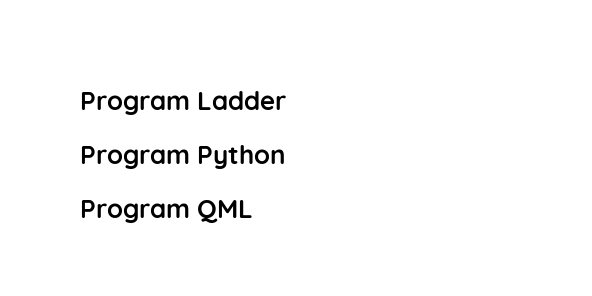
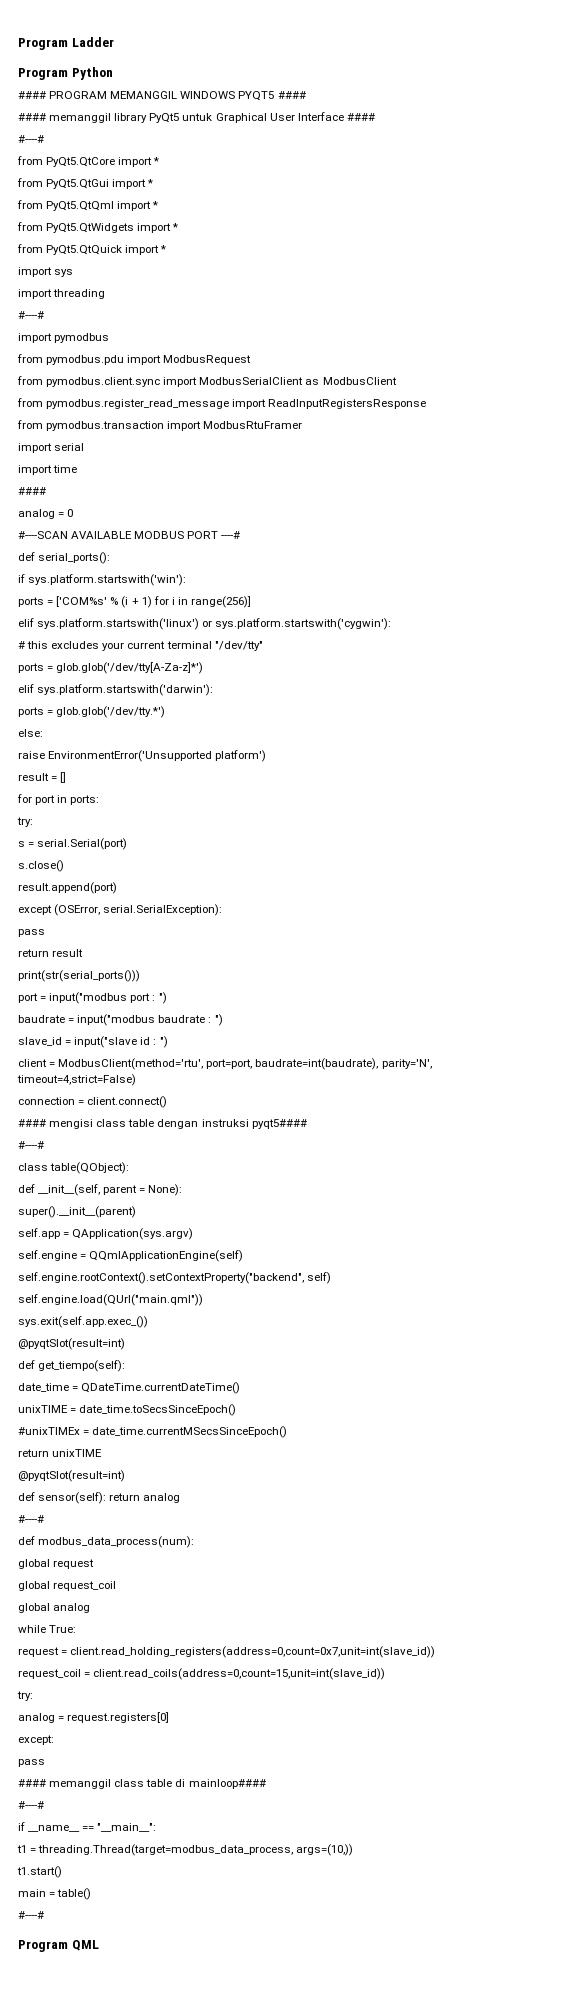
+ #### PROGRAM MEMANGGIL WINDOWS PYQT5 ####
+ #### memanggil library PyQt5 untuk Graphical User Interface ####
+ #----#
+ from PyQt5.QtCore import *
+ from PyQt5.QtGui import *
+ from PyQt5.QtQml import *
+ from PyQt5.QtWidgets import *
+ from PyQt5.QtQuick import *
+ import sys
+ import threading
+ #----#
+ import pymodbus
+ from pymodbus.pdu import ModbusRequest
+ from pymodbus.client.sync import ModbusSerialClient as ModbusClient
+ from pymodbus.register_read_message import ReadInputRegistersResponse
+ from pymodbus.transaction import ModbusRtuFramer
+ import serial
+ import time
+ ####
+ analog = 0
+ #----SCAN AVAILABLE MODBUS PORT ----#
+ def serial_ports():
+ if sys.platform.startswith('win'):
+ ports = ['COM%s' % (i + 1) for i in range(256)]
+ elif sys.platform.startswith('linux') or sys.platform.startswith('cygwin'):
+ # this excludes your current terminal "/dev/tty"
+ ports = glob.glob('/dev/tty[A-Za-z]*')
+ elif sys.platform.startswith('darwin'):
+ ports = glob.glob('/dev/tty.*')
+ else:
+ raise EnvironmentError('Unsupported platform')
+ result = []
+ for port in ports:
+ try:
+ s = serial.Serial(port)
+ s.close()
+ result.append(port)
+ except (OSError, serial.SerialException):
+ pass
+ return result
+ print(str(serial_ports()))
+ port = input("modbus port : ")
+ baudrate = input("modbus baudrate : ")
+ slave_id = input("slave id : ")
+ client = ModbusClient(method='rtu', port=port, baudrate=int(baudrate), parity='N', timeout=4,strict=False)
+ connection = client.connect()
+ #### mengisi class table dengan instruksi pyqt5####
+ #----#
+ class table(QObject):
+ def __init__(self, parent = None):
+ super().__init__(parent)
+ self.app = QApplication(sys.argv)
+ self.engine = QQmlApplicationEngine(self)
+ self.engine.rootContext().setContextProperty("backend", self)
+ self.engine.load(QUrl("main.qml"))
+ sys.exit(self.app.exec_())
+ @pyqtSlot(result=int)
+ def get_tiempo(self):
+ date_time = QDateTime.currentDateTime()
+ unixTIME = date_time.toSecsSinceEpoch()
+ #unixTIMEx = date_time.currentMSecsSinceEpoch()
+ return unixTIME
+ @pyqtSlot(result=int)
+ def sensor(self): return analog
+ #----#
+ def modbus_data_process(num):
+ global request
+ global request_coil
+ global analog
+ while True:
+ request = client.read_holding_registers(address=0,count=0x7,unit=int(slave_id))
+ request_coil = client.read_coils(address=0,count=15,unit=int(slave_id))
+ try:
+ analog = request.registers[0]
+ except:
+ pass
+ #### memanggil class table di mainloop####
+ #----#
+ if __name__ == "__main__":
+ t1 = threading.Thread(target=modbus_data_process, args=(10,))
+ t1.start()
+ main = table()
+ #----#

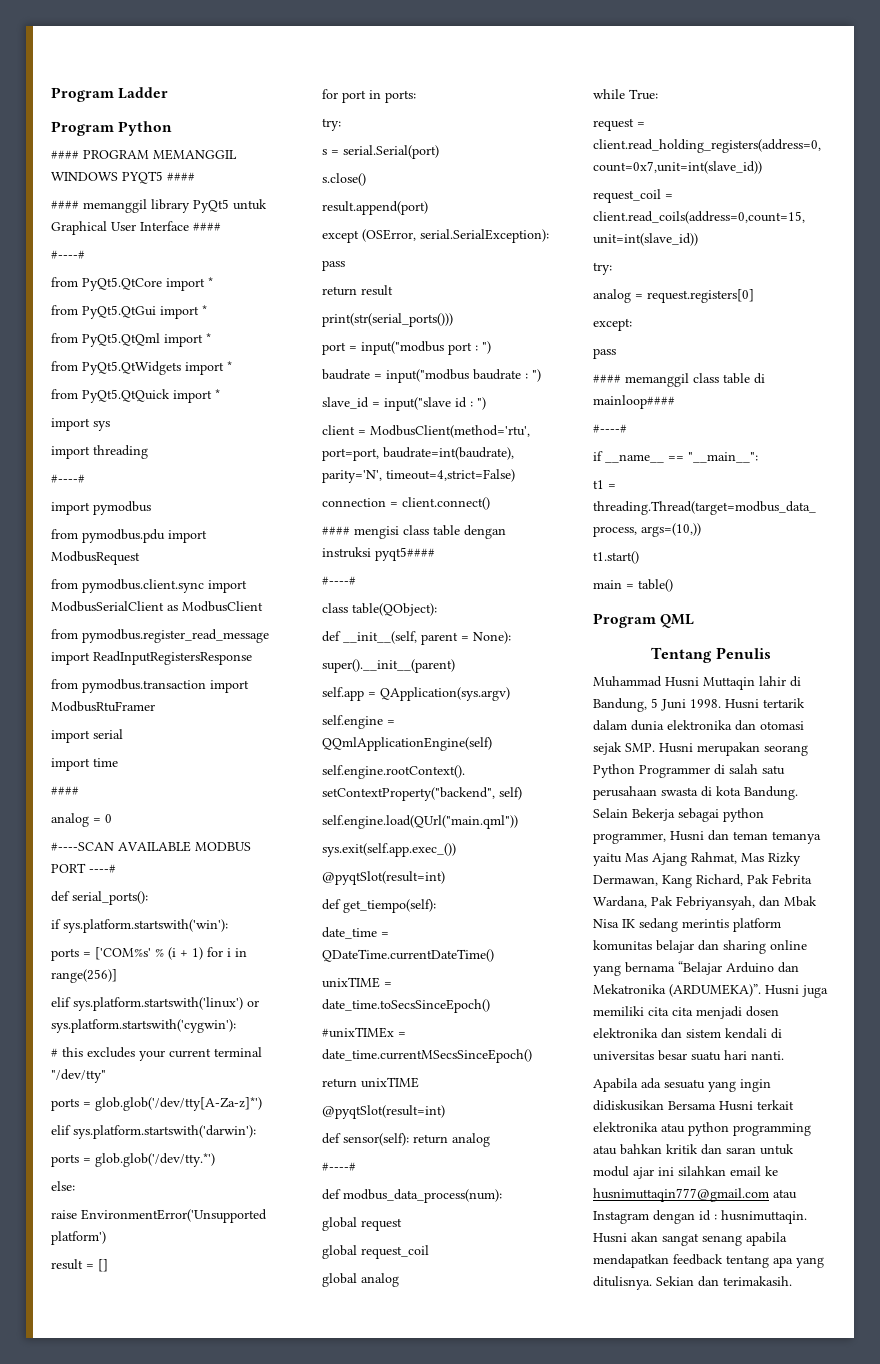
  main = table()
- #----#
+ Tentang Penulis
+ Muhammad Husni Muttaqin lahir di Bandung, 5 Juni 1998. Husni tertarik dalam dunia elektronika dan otomasi sejak SMP. Husni merupakan seorang Python Programmer di salah satu perusahaan swasta di kota Bandung. Selain Bekerja sebagai python programmer, Husni dan teman temanya yaitu Mas Ajang Rahmat, Mas Rizky Dermawan, Kang Richard, Pak Febrita Wardana, Pak Febriyansyah, dan Mbak Nisa IK sedang merintis platform komunitas belajar dan sharing online yang bernama “Belajar Arduino dan Mekatronika (ARDUMEKA)”. Husni juga memiliki cita cita menjadi dosen elektronika dan sistem kendali di universitas besar suatu hari nanti.
+ Apabila ada sesuatu yang ingin didiskusikan Bersama Husni terkait elektronika atau python programming atau bahkan kritik dan saran untuk modul ajar ini silahkan email ke husnimuttaqin777@gmail.com atau Instagram dengan id : husnimuttaqin. Husni akan sangat senang apabila mendapatkan feedback tentang apa yang ditulisnya. Sekian dan terimakasih.

